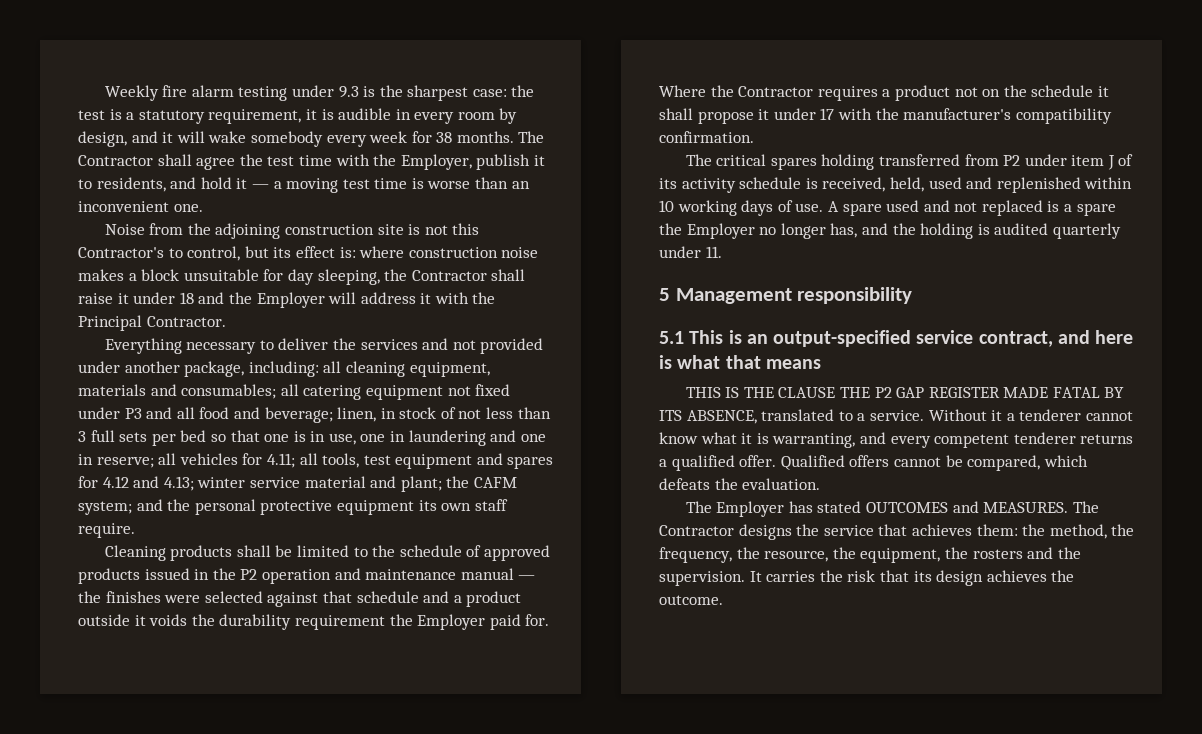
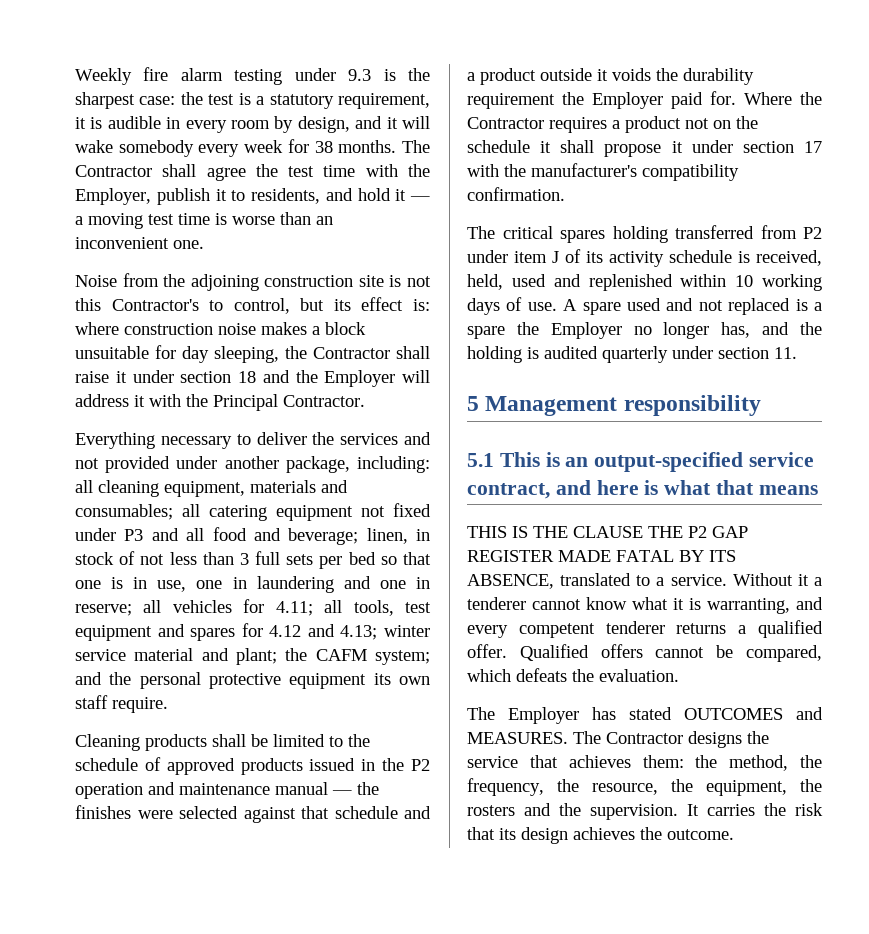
- Noise from the adjoining construction site is not this Contractor's to control, but its effect is: where construction noise makes a block unsuitable for day sleeping, the Contractor shall raise it under 18 and the Employer will address it with the Principal Contractor.
+ Noise from the adjoining construction site is not this Contractor's to control, but its effect is: where construction noise makes a block unsuitable for day sleeping, the Contractor shall raise it under section 18 and the Employer will address it with the Principal Contractor.
- Where the Contractor requires a product not on the schedule it shall propose it under 17 with the manufacturer's compatibility confirmation.
+ Where the Contractor requires a product not on the schedule it shall propose it under section 17 with the manufacturer's compatibility confirmation.
- A spare used and not replaced is a spare the Employer no longer has, and the holding is audited quarterly under 11.
+ A spare used and not replaced is a spare the Employer no longer has, and the holding is audited quarterly under section 11.

